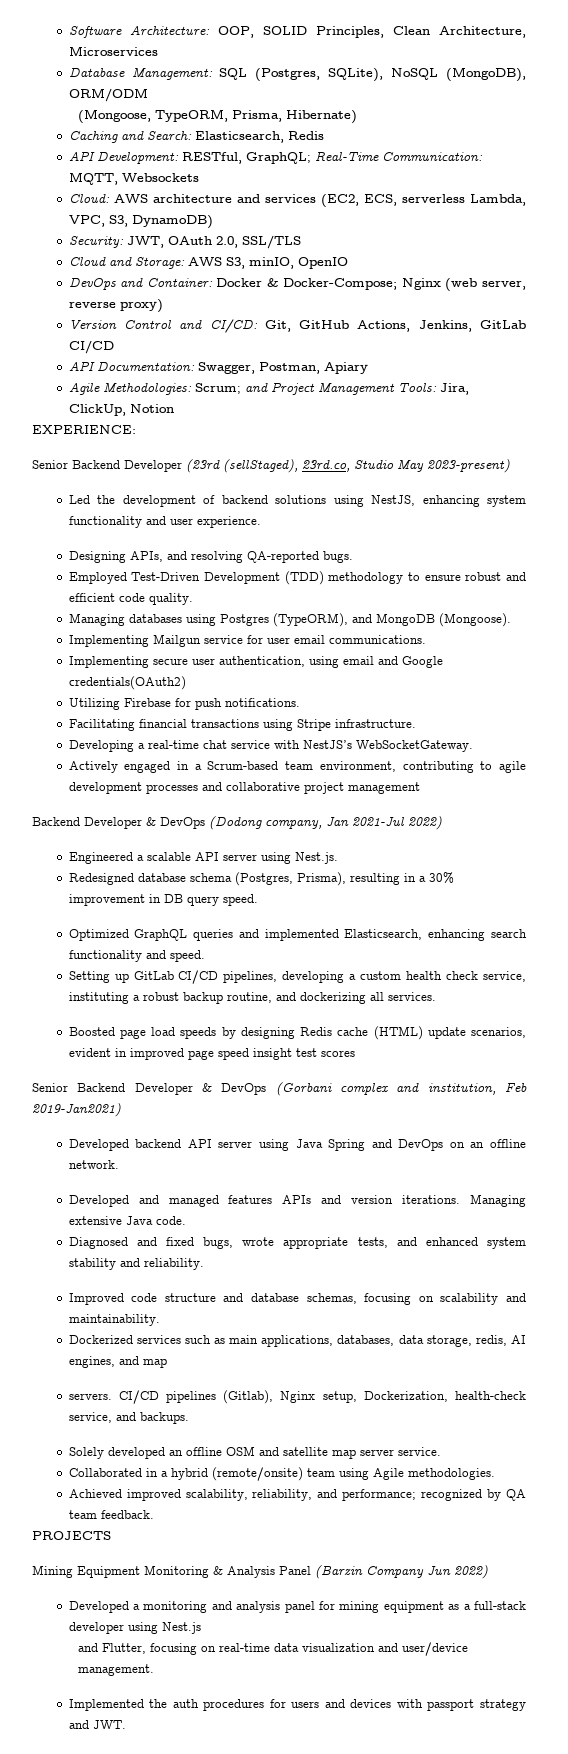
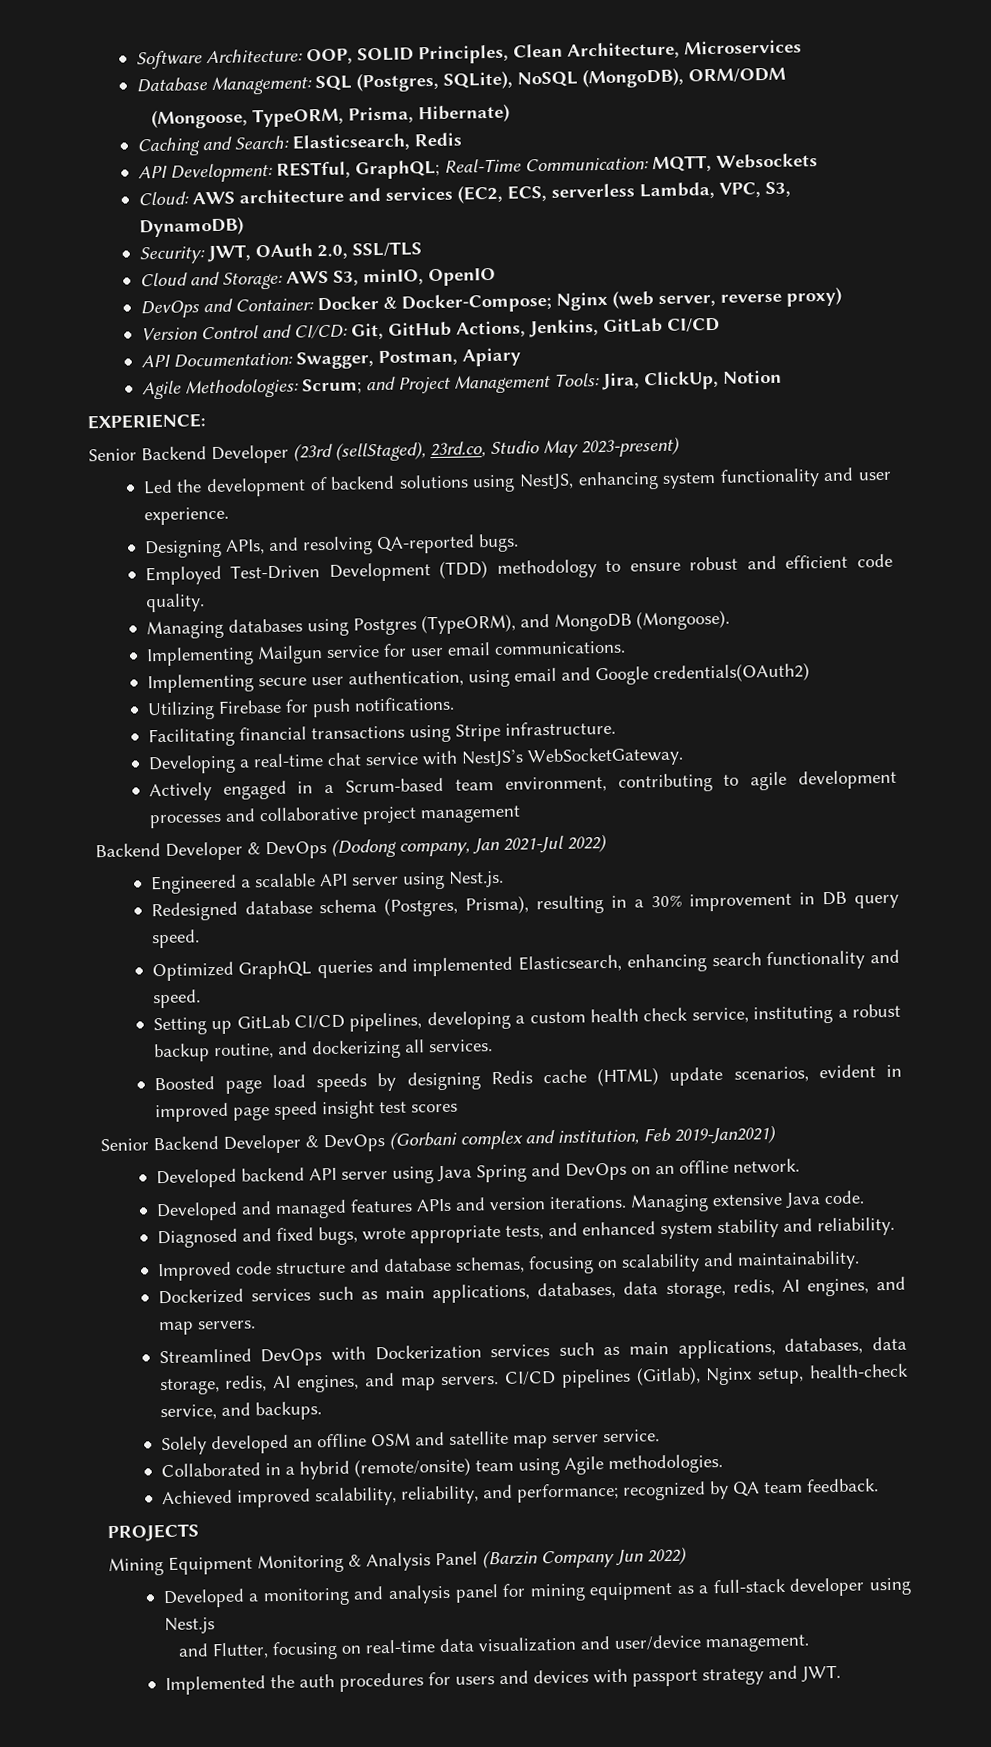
- Dockerized services such as main applications, databases, data storage, redis, AI engines, and map
- servers.
+ Dockerized services such as main applications, databases, data storage, redis, AI engines, and map servers.
+ Streamlined DevOps with Dockerization services such as main applications, databases, data storage, redis, AI engines, and map servers.
- CI/CD pipelines (Gitlab), Nginx setup, Dockerization, health-check service, and backups.
+ CI/CD pipelines (Gitlab), Nginx setup, health-check service, and backups.

